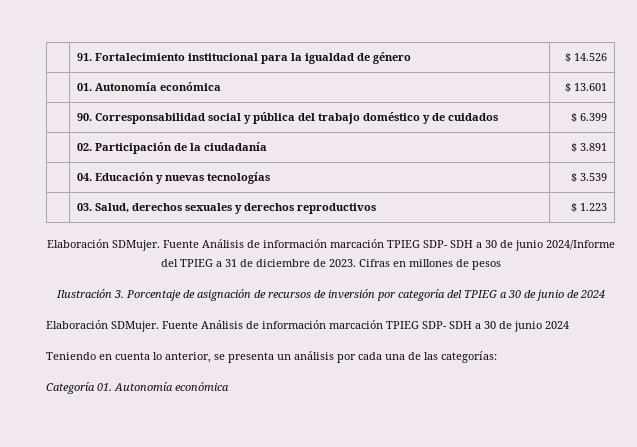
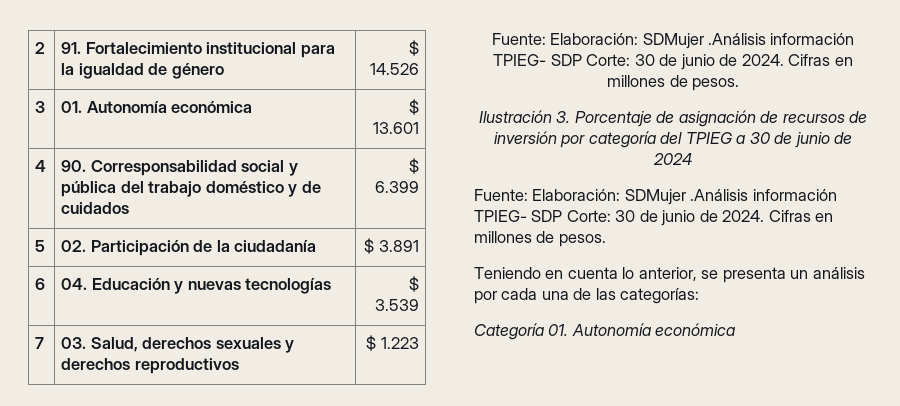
- | 91. Fortalecimiento institucional para la igualdad de género | $ 14.526
+ 2 | 91. Fortalecimiento institucional para la igualdad de género | $ 14.526
- | 01. Autonomía económica | $ 13.601
+ 3 | 01. Autonomía económica | $ 13.601
- | 90. Corresponsabilidad social y pública del trabajo doméstico y de cuidados | $ 6.399
+ 4 | 90. Corresponsabilidad social y pública del trabajo doméstico y de cuidados | $ 6.399
- | 02. Participación de la ciudadanía | $ 3.891
+ 5 | 02. Participación de la ciudadanía | $ 3.891
- | 04. Educación y nuevas tecnologías | $ 3.539
+ 6 | 04. Educación y nuevas tecnologías | $ 3.539
- | 03. Salud, derechos sexuales y derechos reproductivos | $ 1.223
- Elaboración SDMujer. Fuente Análisis de información marcación TPIEG SDP- SDH a 30 de junio 2024/Informe del TPIEG a 31 de diciembre de 2023. Cifras en millones de pesos
+ 7 | 03. Salud, derechos sexuales y derechos reproductivos | $ 1.223
+ Fuente: Elaboración: SDMujer .Análisis información TPIEG- SDP Corte: 30 de junio de 2024. Cifras en millones de pesos.
  Ilustración 3. Porcentaje de asignación de recursos de inversión por categoría del TPIEG a 30 de junio de 2024
- Elaboración SDMujer. Fuente Análisis de información marcación TPIEG SDP- SDH a 30 de junio 2024
+ Fuente: Elaboración: SDMujer .Análisis información TPIEG- SDP Corte: 30 de junio de 2024. Cifras en millones de pesos.

